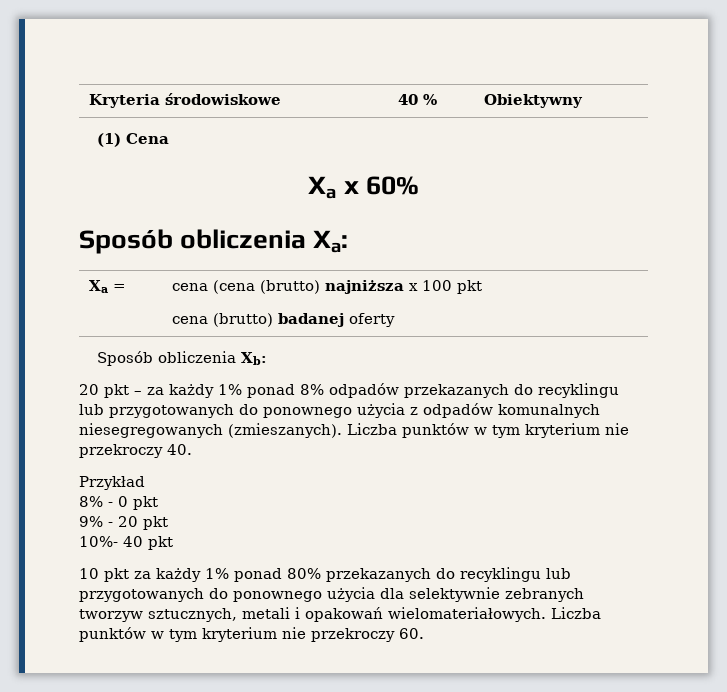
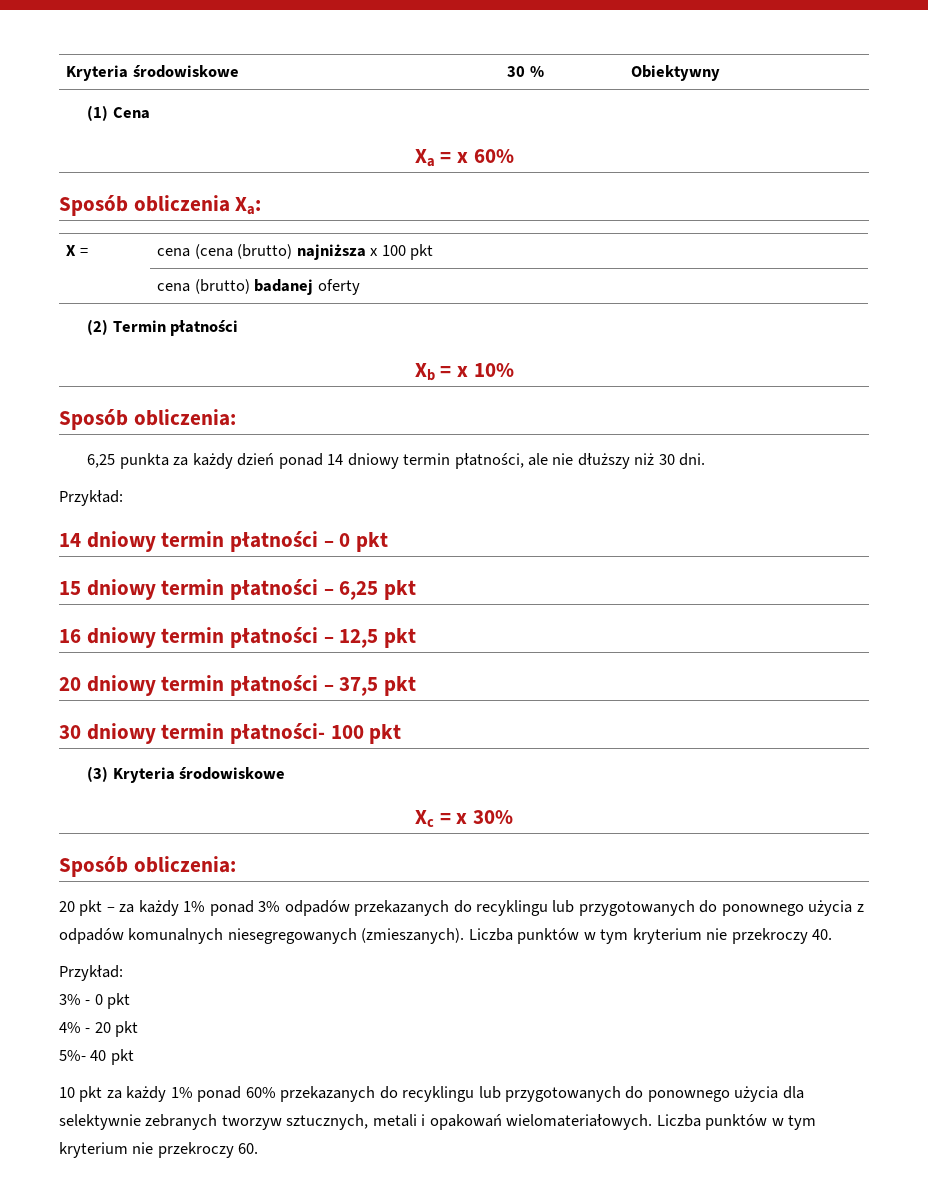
- Kryteria środowiskowe | 40 % | Obiektywny
+ Kryteria środowiskowe | 30 % | Obiektywny
- Xa x 60%
+ Xa = x 60%
- Xa = | cena (cena (brutto) najniższa x 100 pkt
+ X = | cena (cena (brutto) najniższa x 100 pkt
- Sposób obliczenia Xb:
+ (2) Termin płatności
+ Xb = x 10%
+ Sposób obliczenia:
+ 6,25 punkta za każdy dzień ponad 14 dniowy termin płatności, ale nie dłuższy niż 30 dni.
+ Przykład:
+ 14 dniowy termin płatności – 0 pkt
+ 15 dniowy termin płatności – 6,25 pkt
+ 16 dniowy termin płatności – 12,5 pkt
+ 20 dniowy termin płatności – 37,5 pkt
+ 30 dniowy termin płatności- 100 pkt
+ (3) Kryteria środowiskowe
+ Xc = x 30%
+ Sposób obliczenia:
- 20 pkt – za każdy 1% ponad 8% odpadów przekazanych do recyklingu lub przygotowanych do ponownego użycia z odpadów komunalnych niesegregowanych (zmieszanych).
+ 20 pkt – za każdy 1% ponad 3% odpadów przekazanych do recyklingu lub przygotowanych do ponownego użycia z odpadów komunalnych niesegregowanych (zmieszanych).
  Liczba punktów w tym kryterium nie przekroczy 40.
- Przykład
- 8% - 0 pkt
- 9% - 20 pkt
+ Przykład:
+ 3% - 0 pkt
+ 4% - 20 pkt
- 10%- 40 pkt
+ 5%- 40 pkt
- 10 pkt za każdy 1% ponad 80% przekazanych do recyklingu lub przygotowanych do ponownego użycia dla selektywnie zebranych tworzyw sztucznych, metali i opakowań wielomateriałowych.
+ 10 pkt za każdy 1% ponad 60% przekazanych do recyklingu lub przygotowanych do ponownego użycia dla selektywnie zebranych tworzyw sztucznych, metali i opakowań wielomateriałowych.

